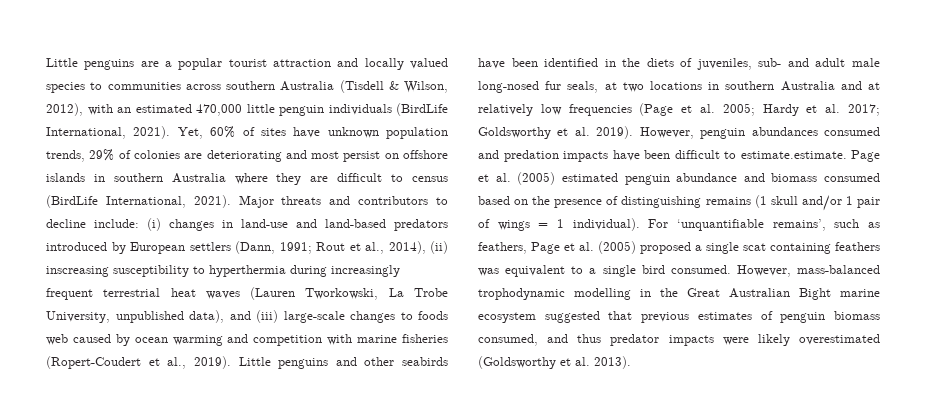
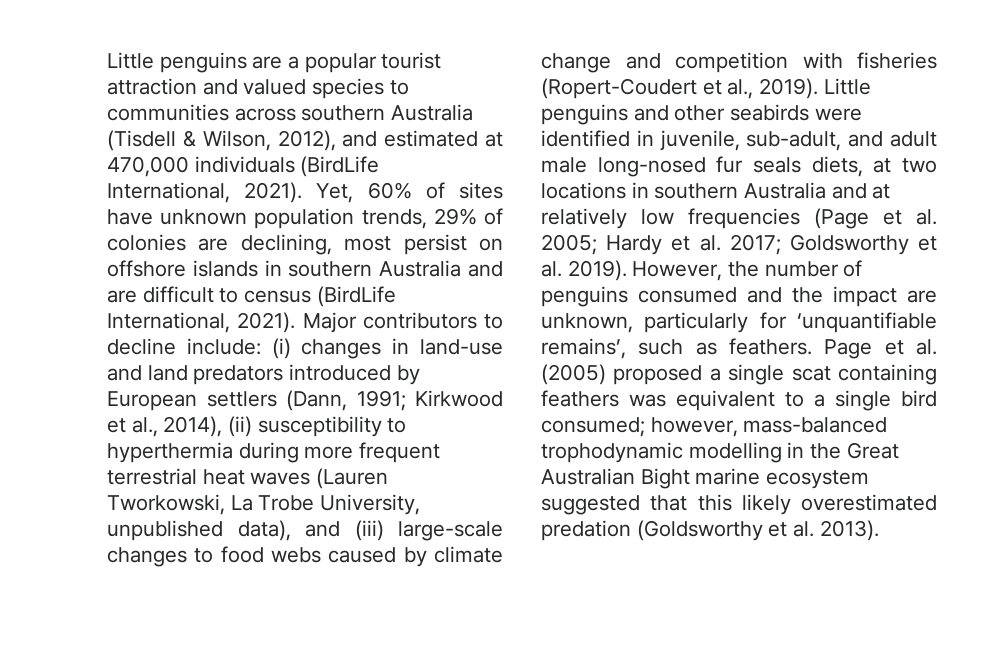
- Little penguins are a popular tourist attraction and locally valued species to communities across southern Australia (Tisdell & Wilson, 2012), with an estimated 470,000 little penguin individuals (BirdLife International, 2021).
+ Little penguins are a popular tourist attraction and valued species to communities across southern Australia (Tisdell & Wilson, 2012), and estimated at 470,000 individuals (BirdLife International, 2021).
- Yet, 60% of sites have unknown population trends, 29% of colonies are deteriorating and most persist on offshore islands in southern Australia where they are difficult to census (BirdLife International, 2021).
+ Yet, 60% of sites have unknown population trends, 29% of colonies are declining, most persist on offshore islands in southern Australia and are difficult to census (BirdLife International, 2021).
- Major threats and contributors to decline include: (i) changes in land-use and land-based predators introduced by European settlers (Dann, 1991; Rout et al., 2014), (ii) inscreasing susceptibility to hyperthermia during increasingly frequent terrestrial heat waves (Lauren Tworkowski, La Trobe University, unpublished data), and (iii) large-scale changes to foods web caused by ocean warming and competition with marine fisheries (Ropert-Coudert et al., 2019).
+ Major contributors to decline include: (i) changes in land-use and land predators introduced by European settlers (Dann, 1991; Kirkwood et al., 2014), (ii) susceptibility to hyperthermia during more frequent terrestrial heat waves (Lauren Tworkowski, La Trobe University, unpublished data), and (iii) large-scale changes to food webs caused by climate change and competition with fisheries (Ropert-Coudert et al., 2019).
- Little penguins and other seabirds have been identified in the diets of juveniles, sub- and adult male long-nosed fur seals, at two locations in southern Australia and at relatively low frequencies (Page et al. 2005; Hardy et al. 2017; Goldsworthy et al. 2019).
+ Little penguins and other seabirds were identified in juvenile, sub-adult, and adult male long-nosed fur seals diets, at two locations in southern Australia and at relatively low frequencies (Page et al. 2005; Hardy et al. 2017; Goldsworthy et al. 2019).
- However, penguin abundances consumed and predation impacts have been difficult to estimate.estimate. Page et al. (2005) estimated penguin abundance and biomass consumed based on the presence of distinguishing remains (1 skull and/or 1 pair of wings = 1 individual). For ‘unquantifiable remains’, such as feathers, Page et al. (2005) proposed a single scat containing feathers was equivalent to a single bird consumed. However, mass-balanced trophodynamic modelling in the Great Australian Bight marine ecosystem suggested that previous estimates of penguin biomass consumed, and thus predator impacts were likely overestimated (Goldsworthy et al. 2013).
+ However, the number of penguins consumed and the impact are unknown, particularly for ‘unquantifiable remains’, such as feathers. Page et al. (2005) proposed a single scat containing feathers was equivalent to a single bird consumed; however, mass-balanced trophodynamic modelling in the Great Australian Bight marine ecosystem suggested that this likely overestimated predation (Goldsworthy et al. 2013).

